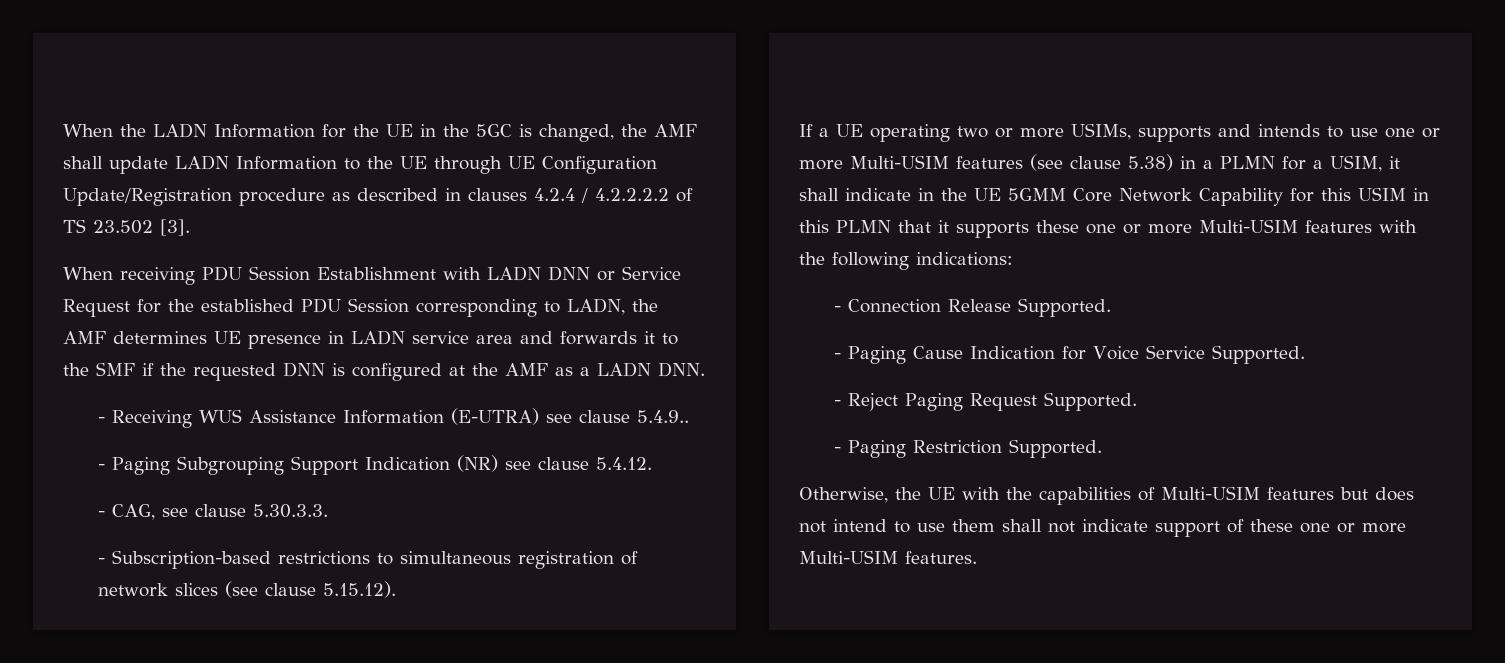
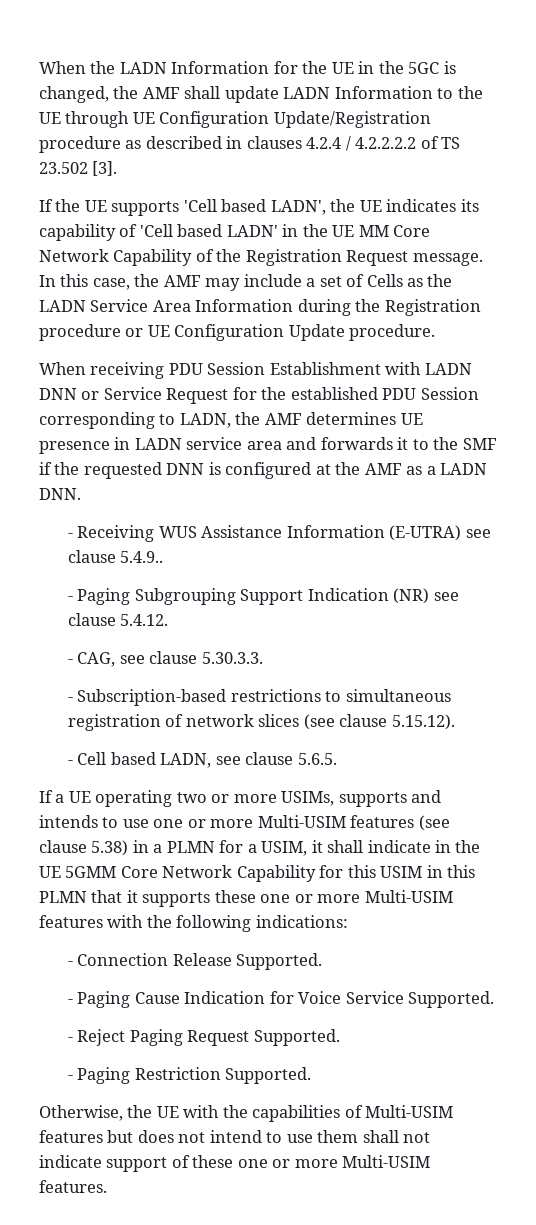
+ If the UE supports 'Cell based LADN', the UE indicates its capability of 'Cell based LADN' in the UE MM Core Network Capability of the Registration Request message. In this case, the AMF may include a set of Cells as the LADN Service Area Information during the Registration procedure or UE Configuration Update procedure.
+ - Cell based LADN, see clause 5.6.5.

